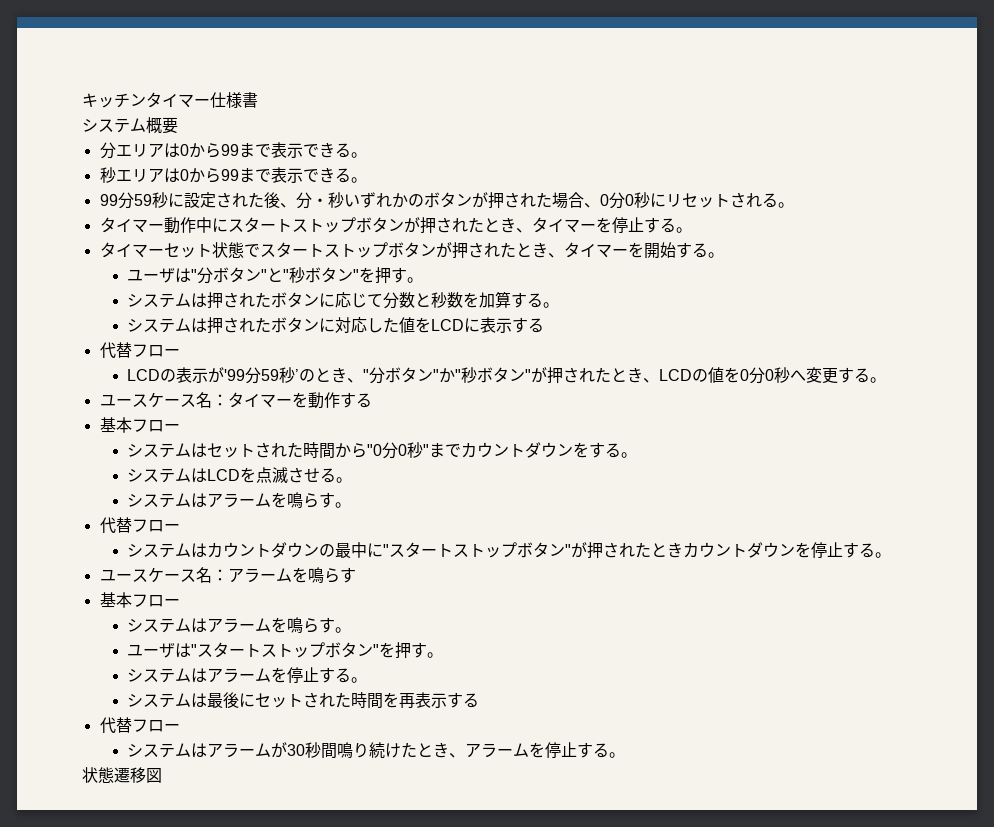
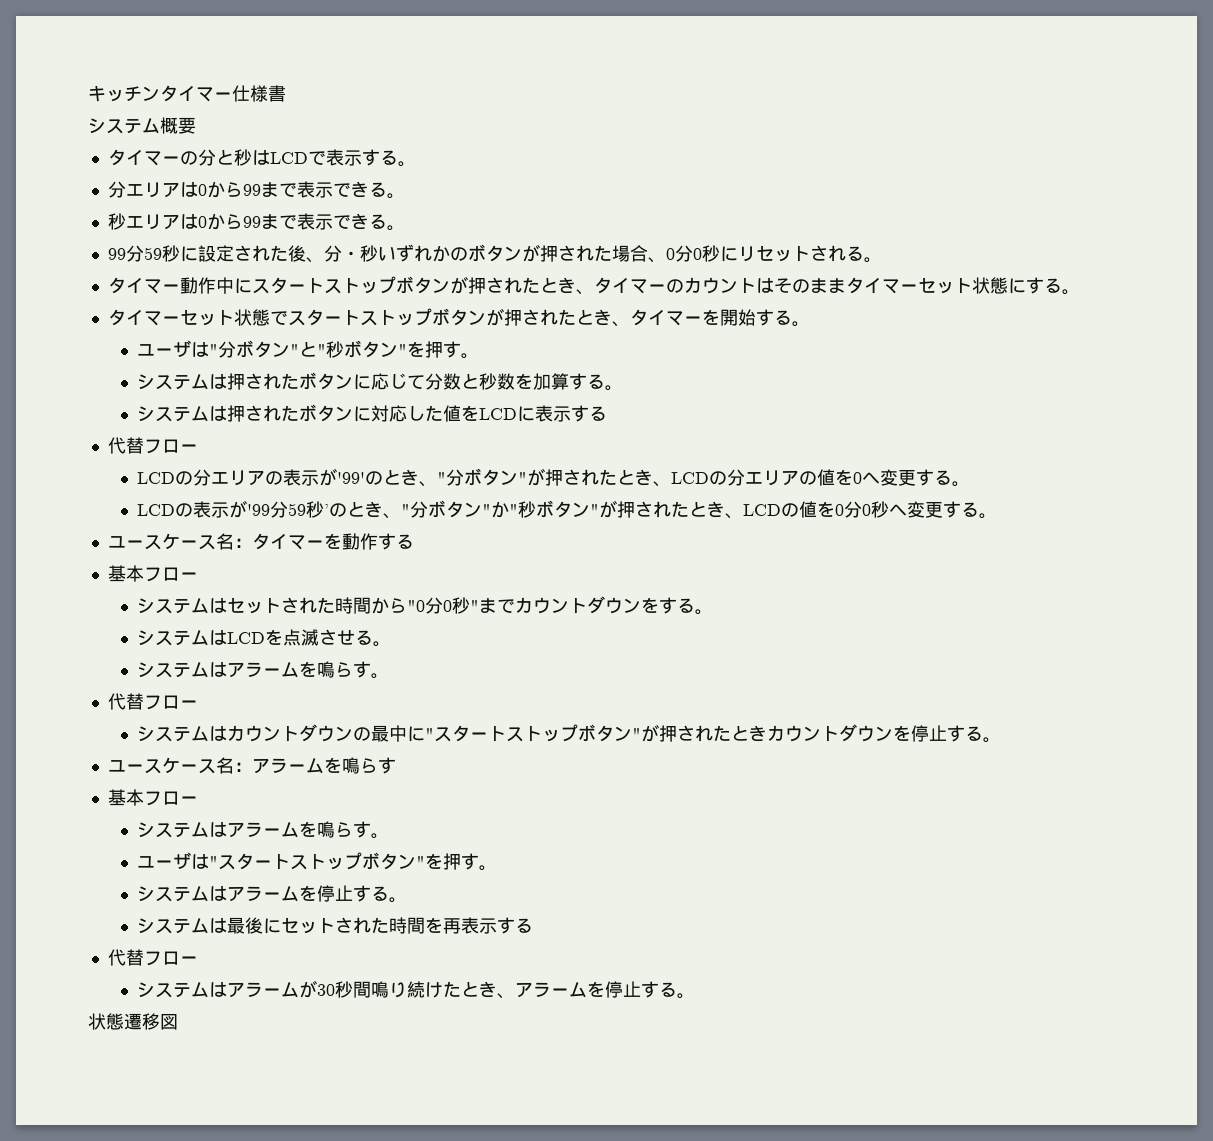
+ タイマーの分と秒はLCDで表示する。
- タイマー動作中にスタートストップボタンが押されたとき、タイマーを停止する。
+ タイマー動作中にスタートストップボタンが押されたとき、タイマーのカウントはそのままタイマーセット状態にする。
+ LCDの分エリアの表示が'99'のとき、"分ボタン"が押されたとき、LCDの分エリアの値を0へ変更する。

